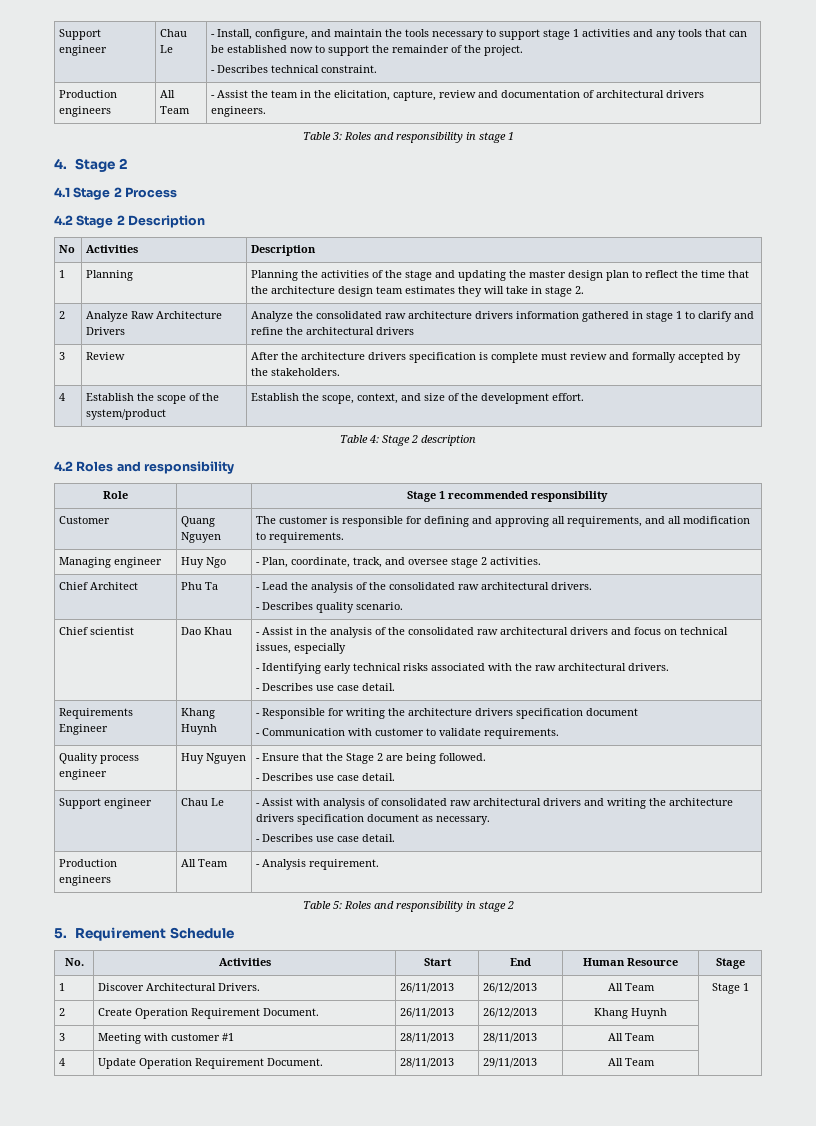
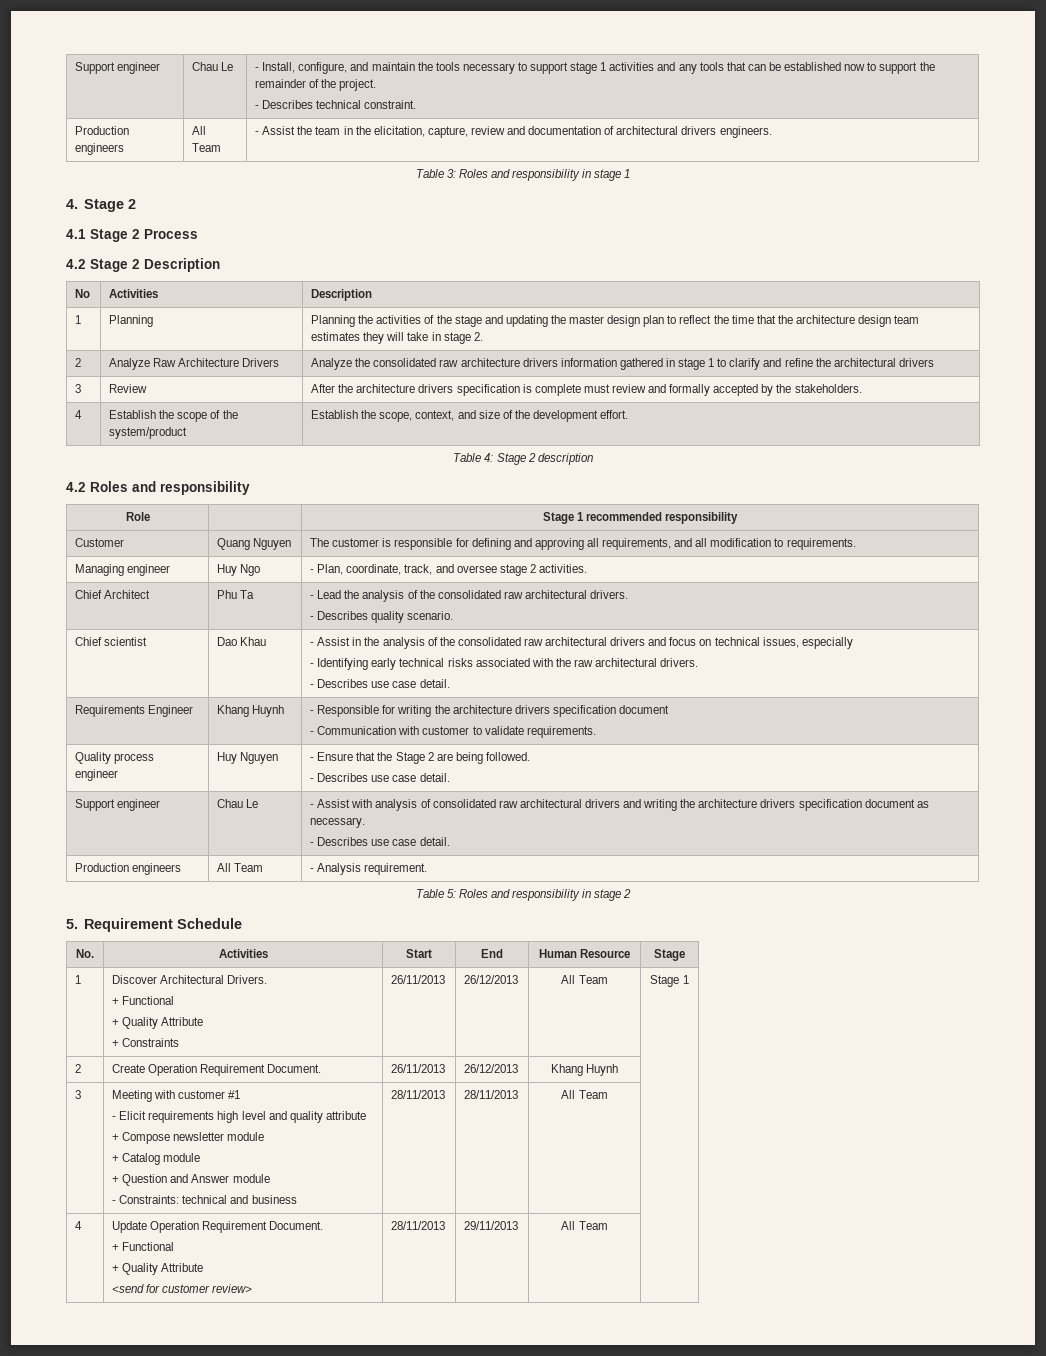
- 1 | Discover Architectural Drivers. | 26/11/2013 | 26/12/2013 | All Team | Stage 1
+ 1 | Discover Architectural Drivers.
+ + Functional
+ + Quality Attribute
+ + Constraints | 26/11/2013 | 26/12/2013 | All Team | Stage 1
- 3 | Meeting with customer #1 | 28/11/2013 | 28/11/2013 | All Team |
+ 3 | Meeting with customer #1
+ - Elicit requirements high level and quality attribute
+ + Compose newsletter module
+ + Catalog module
+ + Question and Answer module
+ - Constraints: technical and business | 28/11/2013 | 28/11/2013 | All Team |
- 4 | Update Operation Requirement Document. | 28/11/2013 | 29/11/2013 | All Team |
+ 4 | Update Operation Requirement Document.
+ + Functional
+ + Quality Attribute
+ <send for customer review> | 28/11/2013 | 29/11/2013 | All Team |

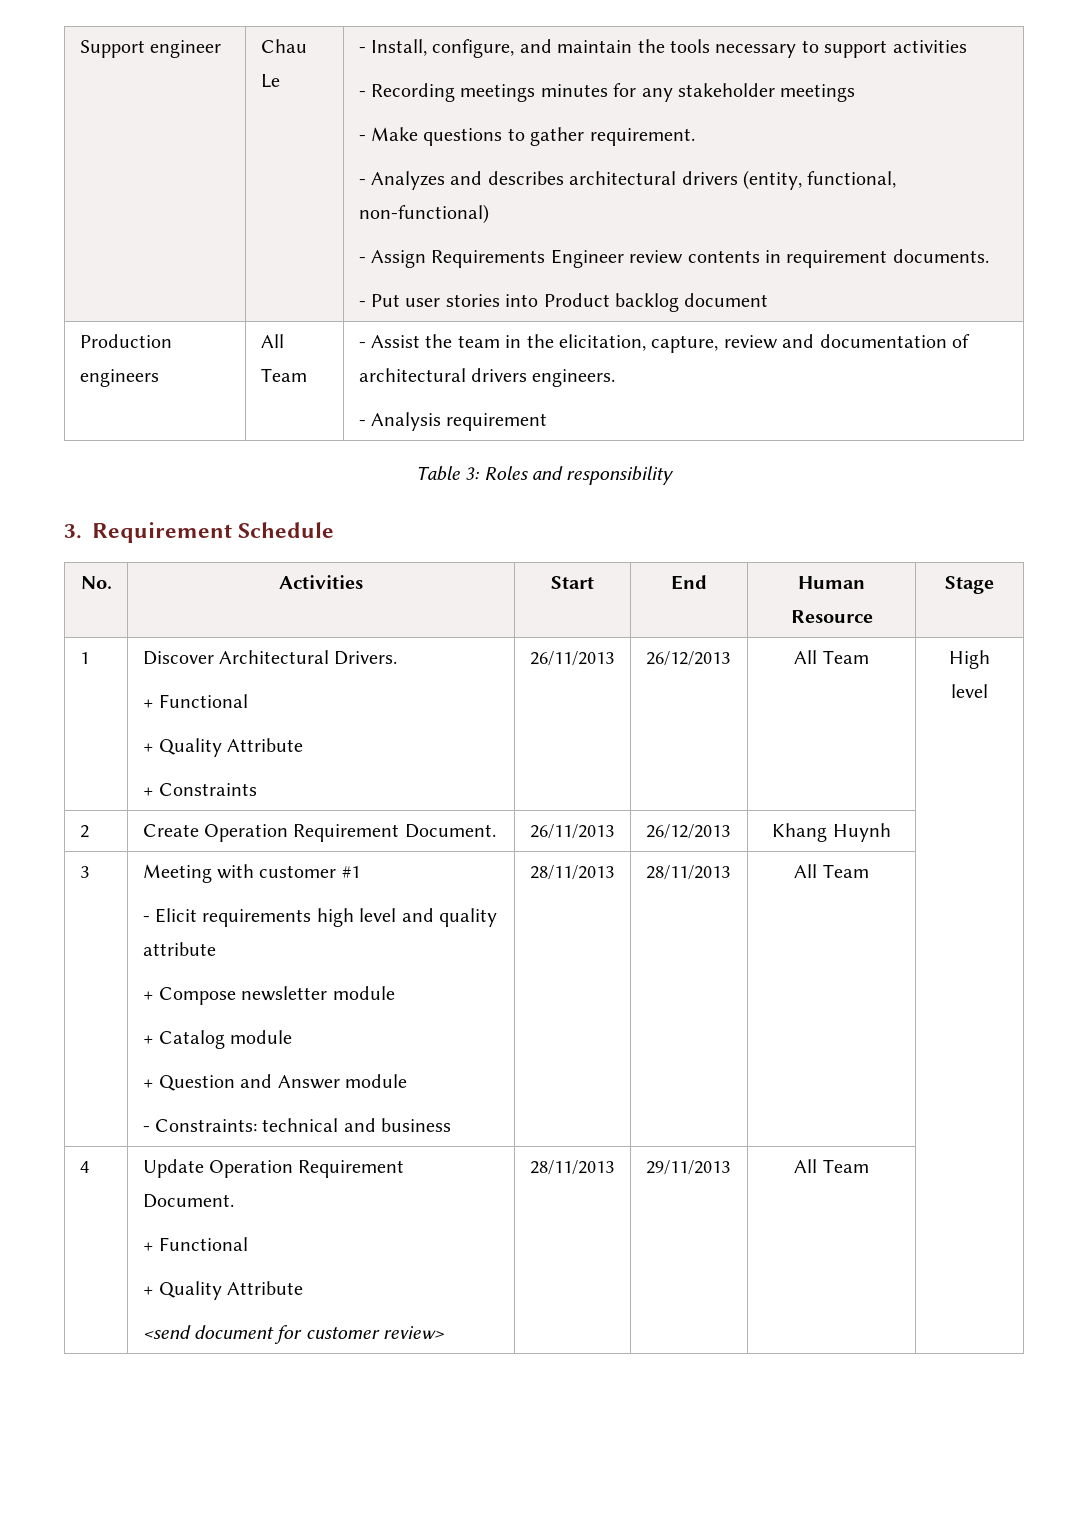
- - Install, configure, and maintain the tools necessary to support stage 1 activities and any tools that can be established now to support the remainder of the project.
- - Describes technical constraint.
+ - Install, configure, and maintain the tools necessary to support activities
+ - Recording meetings minutes for any stakeholder meetings
+ - Make questions to gather requirement.
+ - Analyzes and describes architectural drivers (entity, functional, non-functional)
+ - Assign Requirements Engineer review contents in requirement documents.
+ - Put user stories into Product backlog document
  Production engineers | All Team | - Assist the team in the elicitation, capture, review and documentation of architectural drivers engineers.
+ - Analysis requirement
- Table 3: Roles and responsibility in stage 1
- 4. Stage 2
- 4.1 Stage 2 Process
- 4.2 Stage 2 Description
- No | Activities | Description
- 1 | Planning | Planning the activities of the stage and updating the master design plan to reflect the time that the architecture design team estimates they will take in stage 2.
- 2 | Analyze Raw Architecture Drivers | Analyze the consolidated raw architecture drivers information gathered in stage 1 to clarify and refine the architectural drivers
- 3 | Review | After the architecture drivers specification is complete must review and formally accepted by the stakeholders.
- 4 | Establish the scope of the system/product | Establish the scope, context, and size of the development effort.
- Table 4: Stage 2 description
- 4.2 Roles and responsibility
- Role | | Stage 1 recommended responsibility
- Customer | Quang Nguyen | The customer is responsible for defining and approving all requirements, and all modification to requirements.
- Managing engineer | Huy Ngo | - Plan, coordinate, track, and oversee stage 2 activities.
- Chief Architect | Phu Ta | - Lead the analysis of the consolidated raw architectural drivers.
- - Describes quality scenario.
- Chief scientist | Dao Khau | - Assist in the analysis of the consolidated raw architectural drivers and focus on technical issues, especially
- - Identifying early technical risks associated with the raw architectural drivers.
- - Describes use case detail.
- Requirements Engineer | Khang Huynh | - Responsible for writing the architecture drivers specification document
- - Communication with customer to validate requirements.
- Quality process engineer | Huy Nguyen | - Ensure that the Stage 2 are being followed.
- - Describes use case detail.
- Support engineer | Chau Le | - Assist with analysis of consolidated raw architectural drivers and writing the architecture drivers specification document as necessary.
- - Describes use case detail.
- Production engineers | All Team | - Analysis requirement.
- Table 5: Roles and responsibility in stage 2
- 5. Requirement Schedule
+ Table 3: Roles and responsibility
+ 3. Requirement Schedule
  1 | Discover Architectural Drivers.
  + Functional
  + Quality Attribute
- + Constraints | 26/11/2013 | 26/12/2013 | All Team | Stage 1
+ + Constraints | 26/11/2013 | 26/12/2013 | All Team | High level
  4 | Update Operation Requirement Document.
  + Functional
  + Quality Attribute
- <send for customer review> | 28/11/2013 | 29/11/2013 | All Team |
+ <send document for customer review> | 28/11/2013 | 29/11/2013 | All Team |

